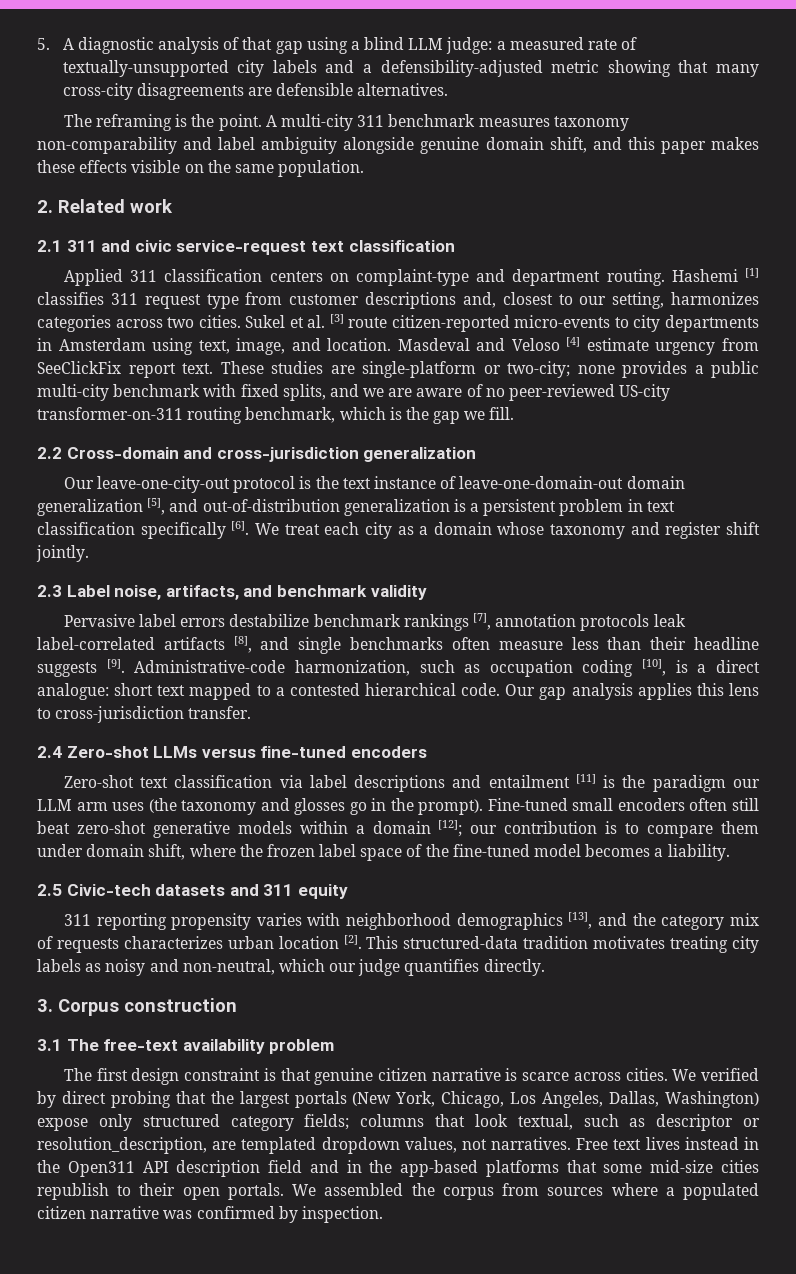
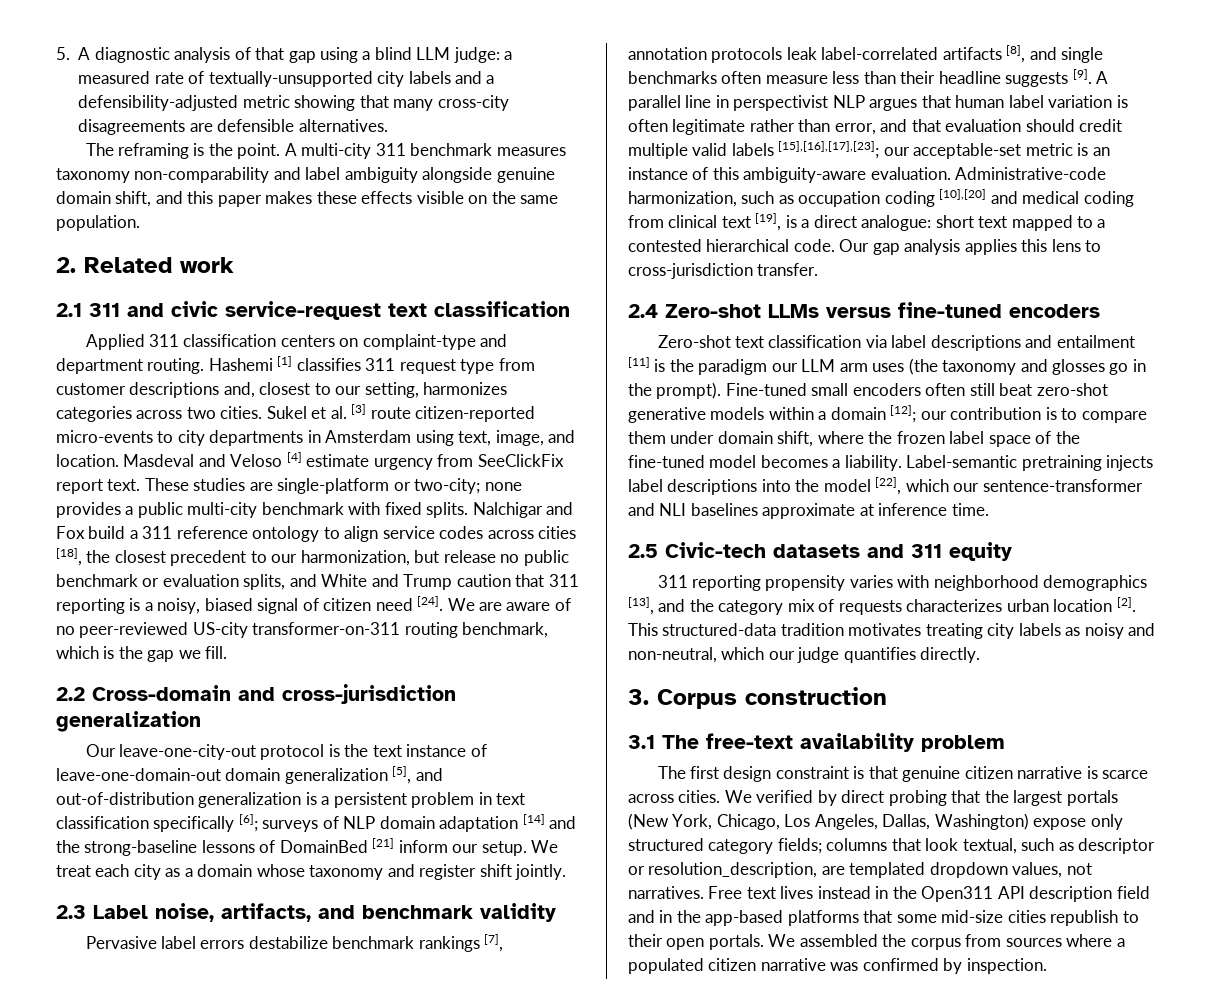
- These studies are single-platform or two-city; none provides a public multi-city benchmark with fixed splits, and we are aware of no peer-reviewed US-city transformer-on-311 routing benchmark, which is the gap we fill.
+ These studies are single-platform or two-city; none provides a public multi-city benchmark with fixed splits. Nalchigar and Fox build a 311 reference ontology to align service codes across cities [18], the closest precedent to our harmonization, but release no public benchmark or evaluation splits, and White and Trump caution that 311 reporting is a noisy, biased signal of citizen need [24]. We are aware of no peer-reviewed US-city transformer-on-311 routing benchmark, which is the gap we fill.
- Our leave-one-city-out protocol is the text instance of leave-one-domain-out domain generalization [5], and out-of-distribution generalization is a persistent problem in text classification specifically [6].
+ Our leave-one-city-out protocol is the text instance of leave-one-domain-out domain generalization [5], and out-of-distribution generalization is a persistent problem in text classification specifically [6]; surveys of NLP domain adaptation [14] and the strong-baseline lessons of DomainBed [21] inform our setup.
+ A parallel line in perspectivist NLP argues that human label variation is often legitimate rather than error, and that evaluation should credit multiple valid labels [15],[16],[17],[23]; our acceptable-set metric is an instance of this ambiguity-aware evaluation.
- Administrative-code harmonization, such as occupation coding [10], is a direct analogue: short text mapped to a contested hierarchical code.
+ Administrative-code harmonization, such as occupation coding [10],[20] and medical coding from clinical text [19], is a direct analogue: short text mapped to a contested hierarchical code.
+ Label-semantic pretraining injects label descriptions into the model [22], which our sentence-transformer and NLI baselines approximate at inference time.

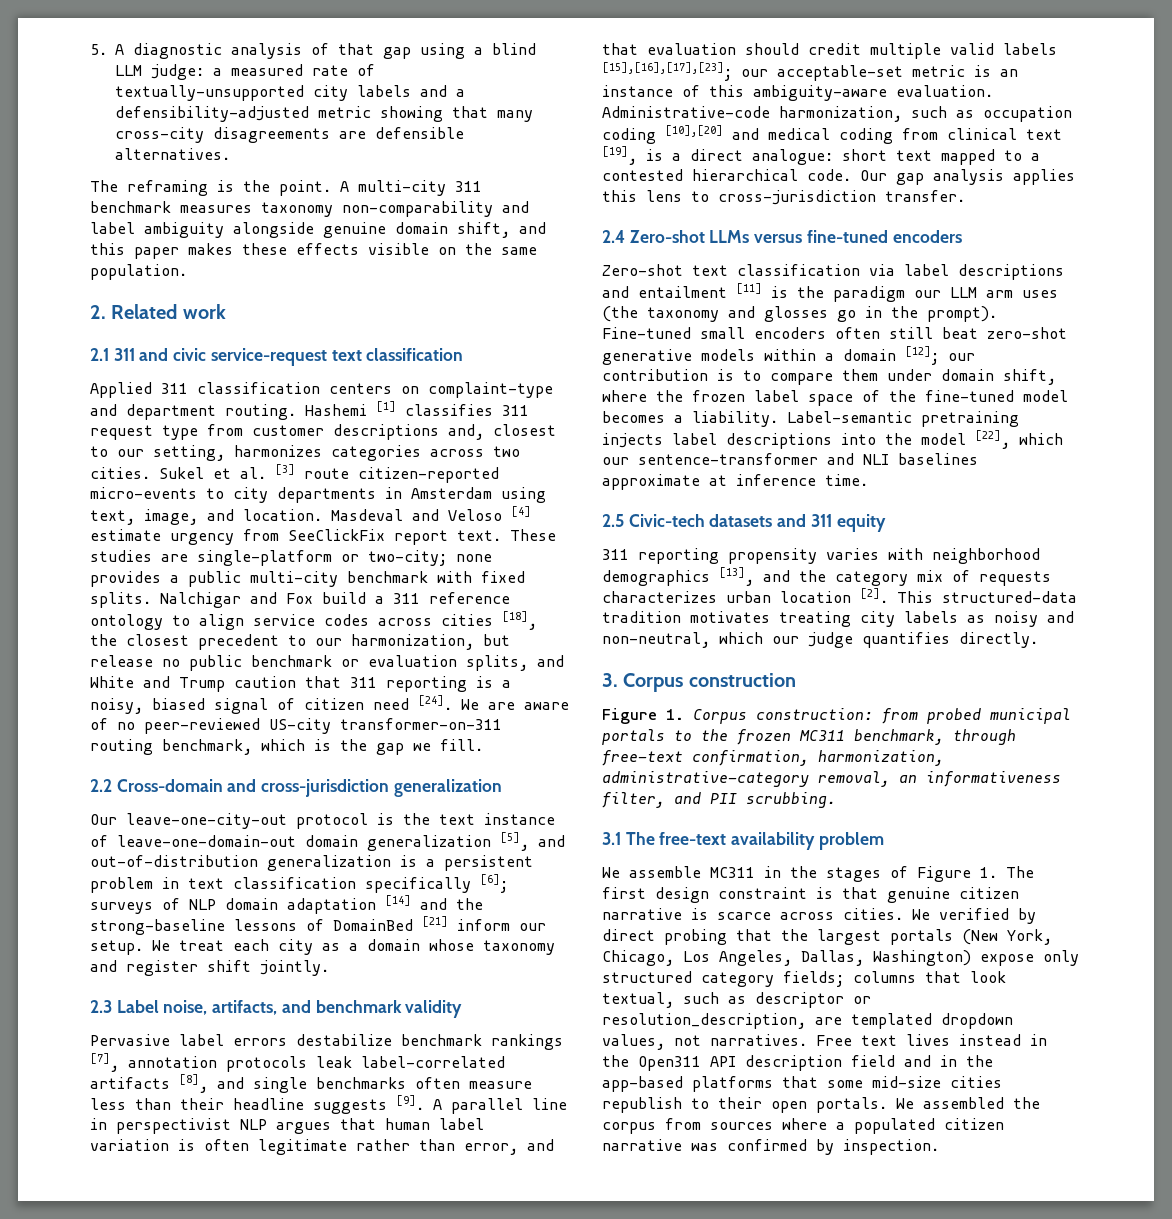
+ Figure 1. Corpus construction: from probed municipal portals to the frozen MC311 benchmark, through free-text confirmation, harmonization, administrative-category removal, an informativeness filter, and PII scrubbing.
- The first design constraint is that genuine citizen narrative is scarce across cities.
+ We assemble MC311 in the stages of Figure 1. The first design constraint is that genuine citizen narrative is scarce across cities.

